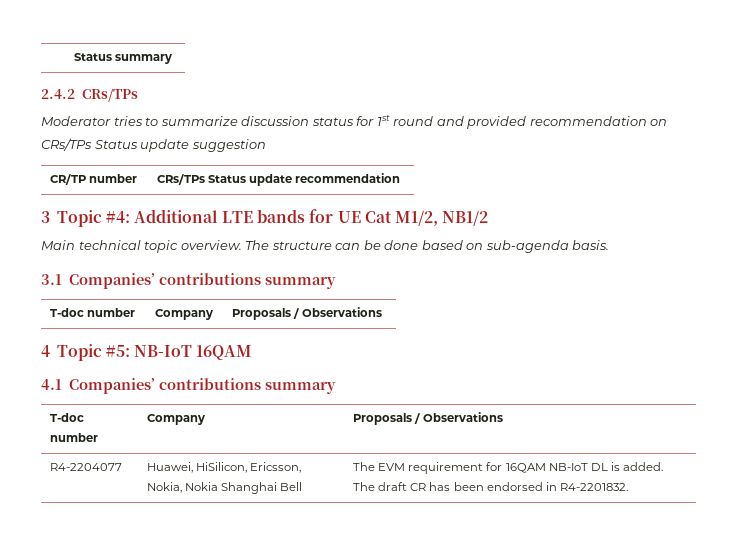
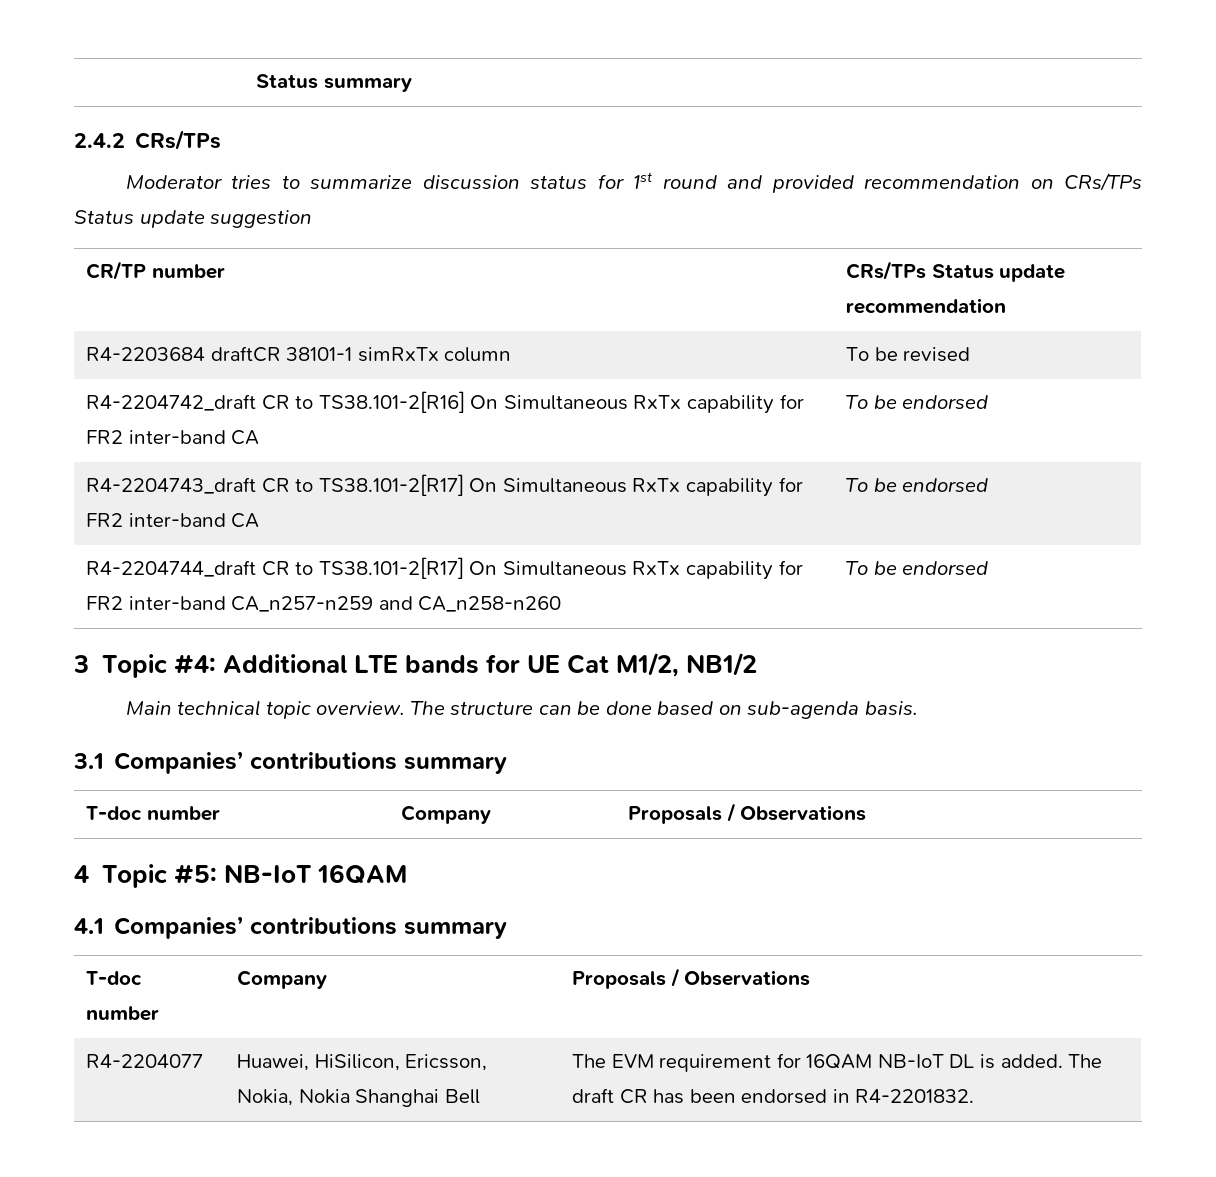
+ R4-2203684 draftCR 38101-1 simRxTx column | To be revised
+ R4-2204742_draft CR to TS38.101-2[R16] On Simultaneous RxTx capability for FR2 inter-band CA | To be endorsed
+ R4-2204743_draft CR to TS38.101-2[R17] On Simultaneous RxTx capability for FR2 inter-band CA | To be endorsed
+ R4-2204744_draft CR to TS38.101-2[R17] On Simultaneous RxTx capability for FR2 inter-band CA_n257-n259 and CA_n258-n260 | To be endorsed

